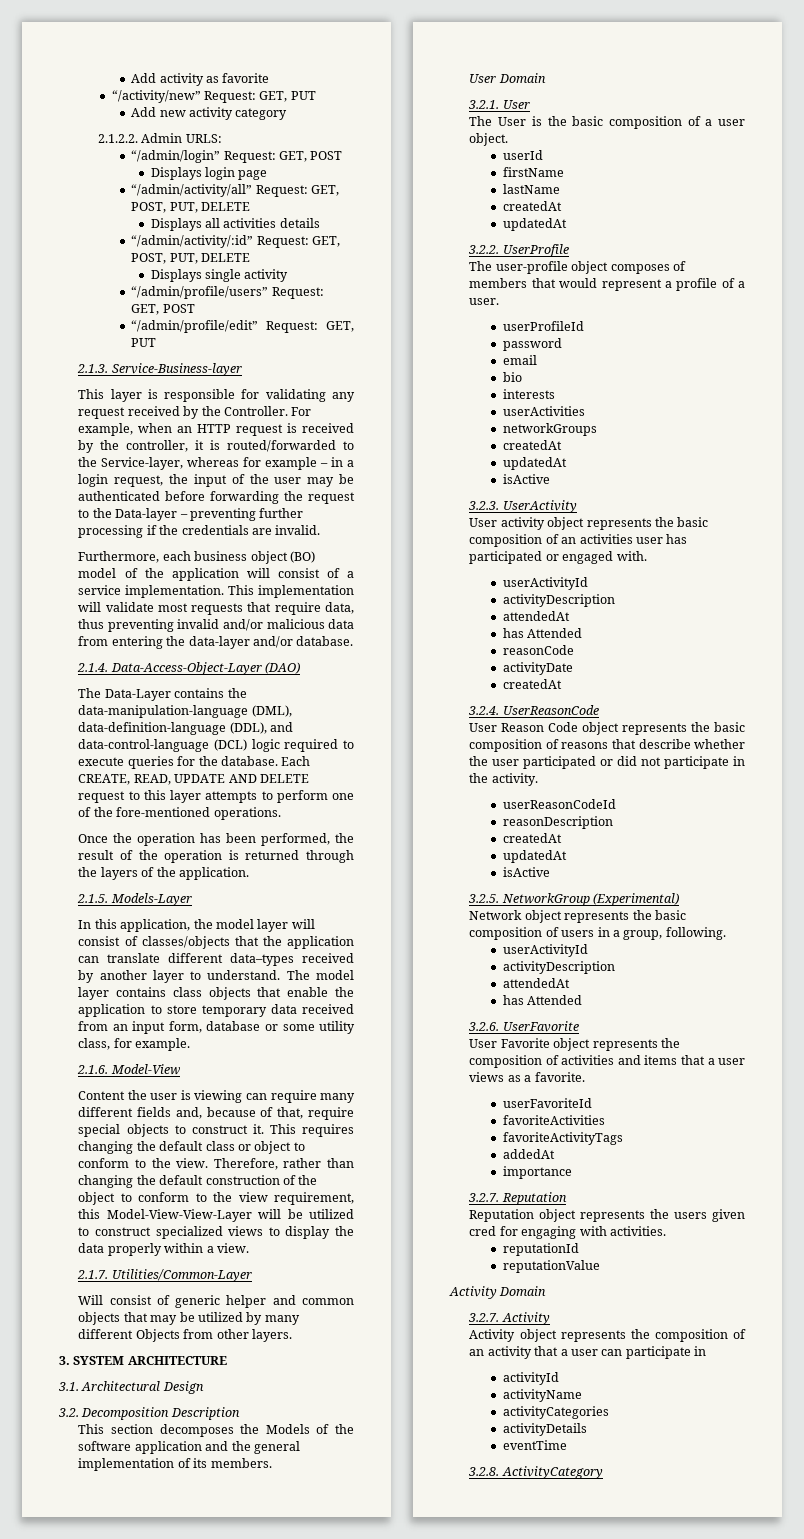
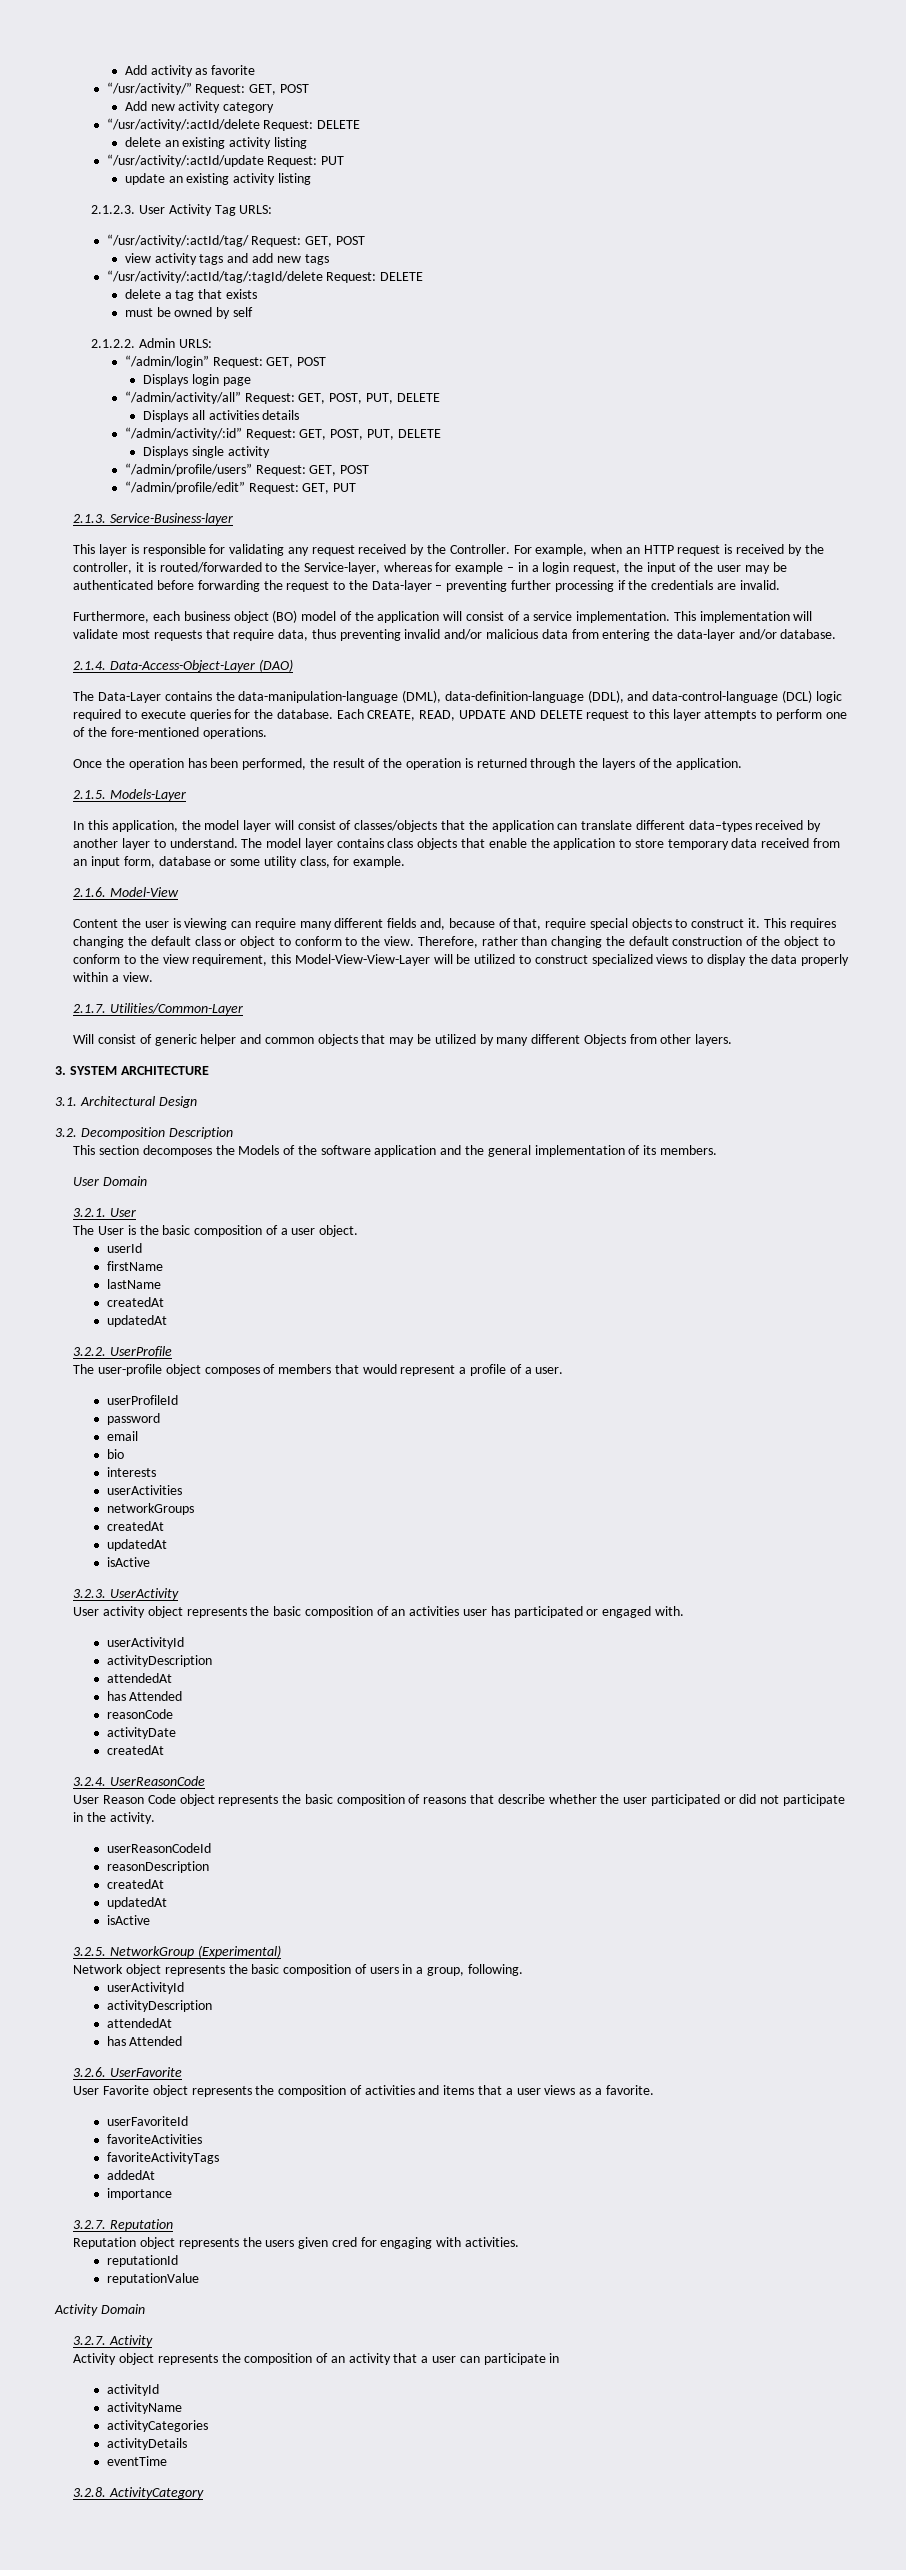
- “/activity/new” Request: GET, PUT
+ “/usr/activity/” Request: GET, POST
+ “/usr/activity/:actId/delete Request: DELETE
+ delete an existing activity listing
+ “/usr/activity/:actId/update Request: PUT
+ update an existing activity listing
+ 2.1.2.3. User Activity Tag URLS:
+ “/usr/activity/:actId/tag/ Request: GET, POST
+ view activity tags and add new tags
+ “/usr/activity/:actId/tag/:tagId/delete Request: DELETE
+ delete a tag that exists
+ must be owned by self

